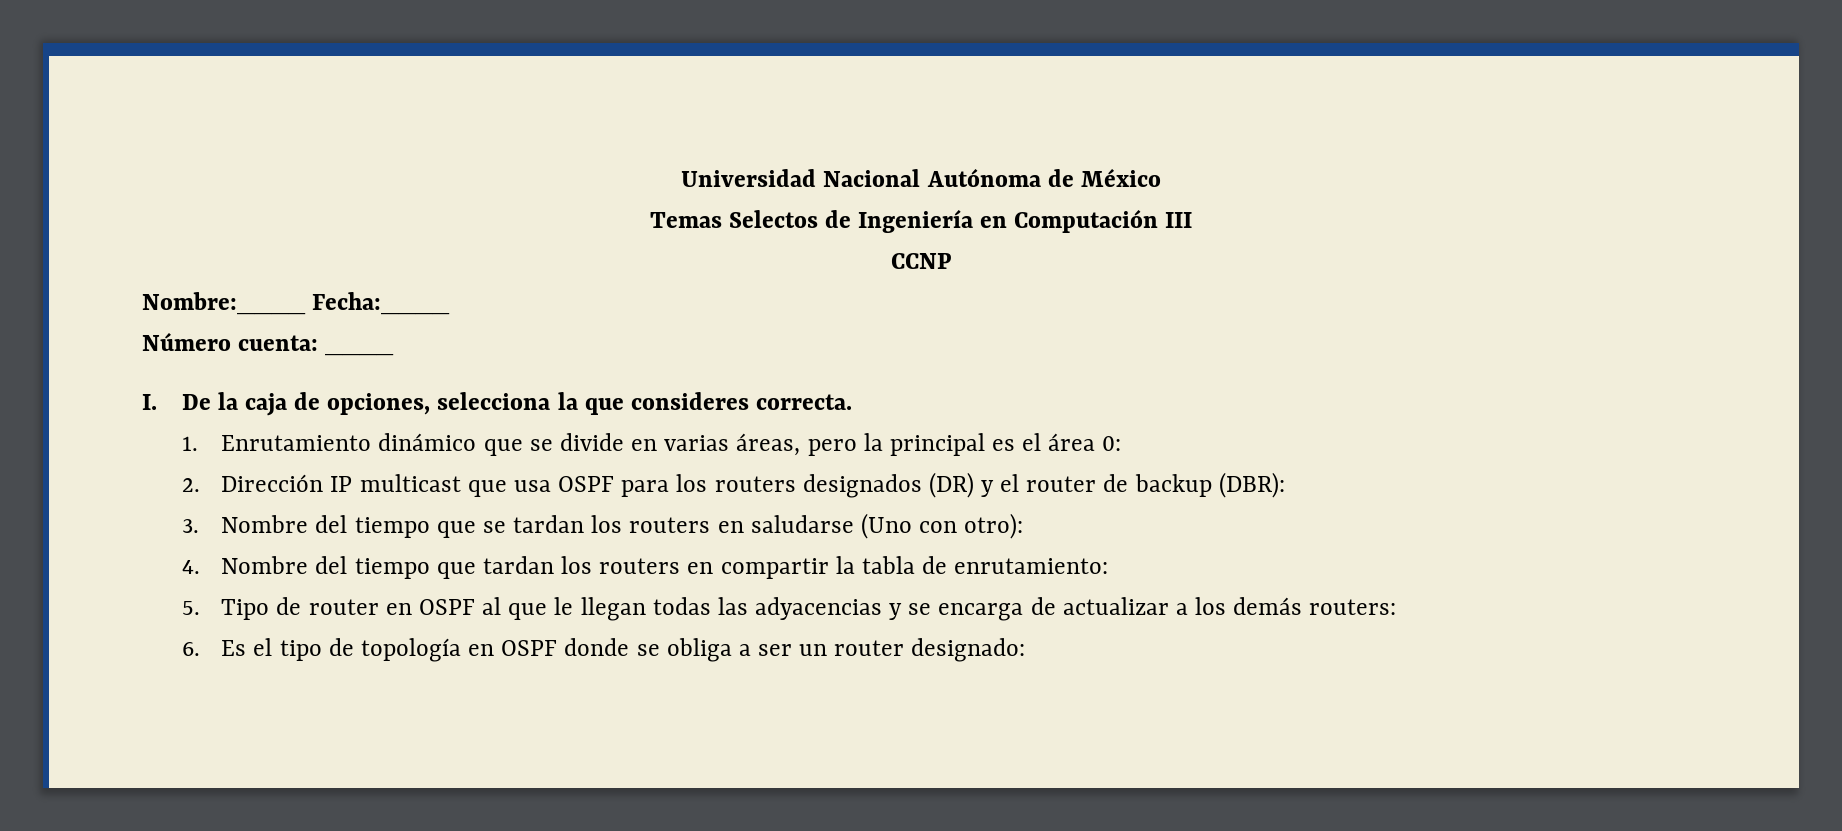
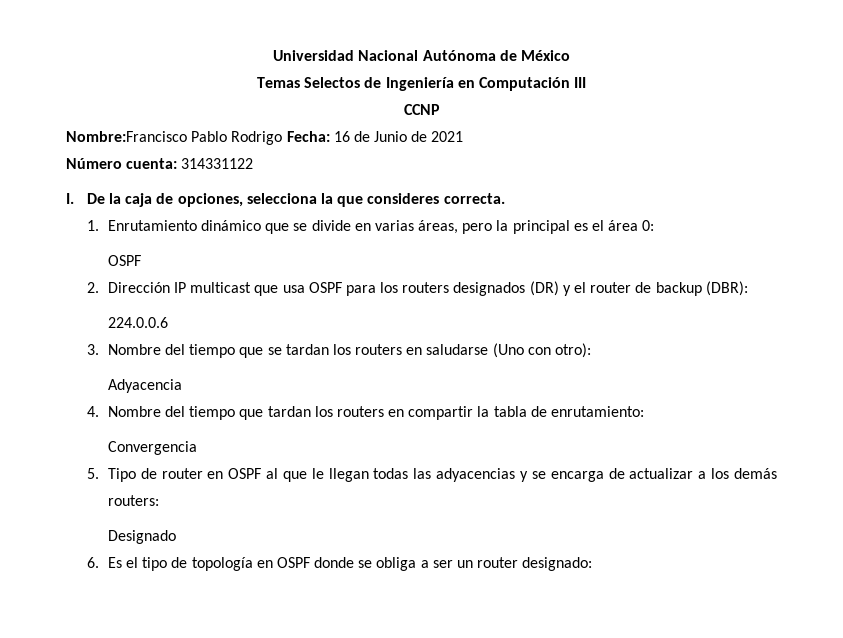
- Nombre:____ Fecha:____
+ Nombre:Francisco Pablo Rodrigo Fecha: 16 de Junio de 2021
- Número cuenta: ____
+ Número cuenta: 314331122
  1. Enrutamiento dinámico que se divide en varias áreas, pero la principal es el área 0:
+ OSPF
+ 224.0.0.6
+ Adyacencia
+ Convergencia
+ Designado

